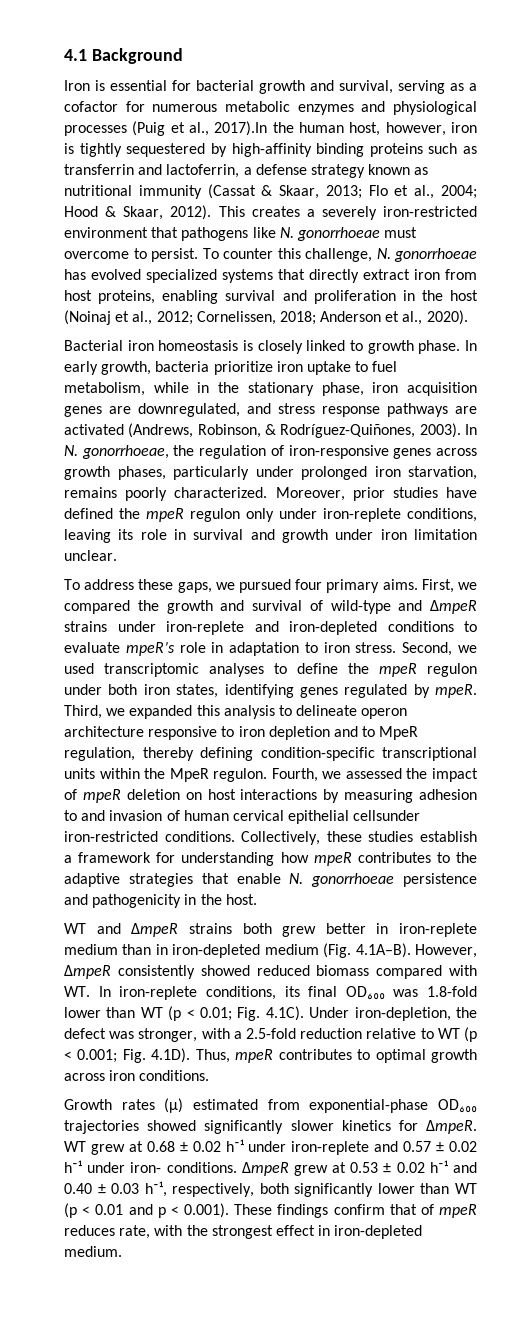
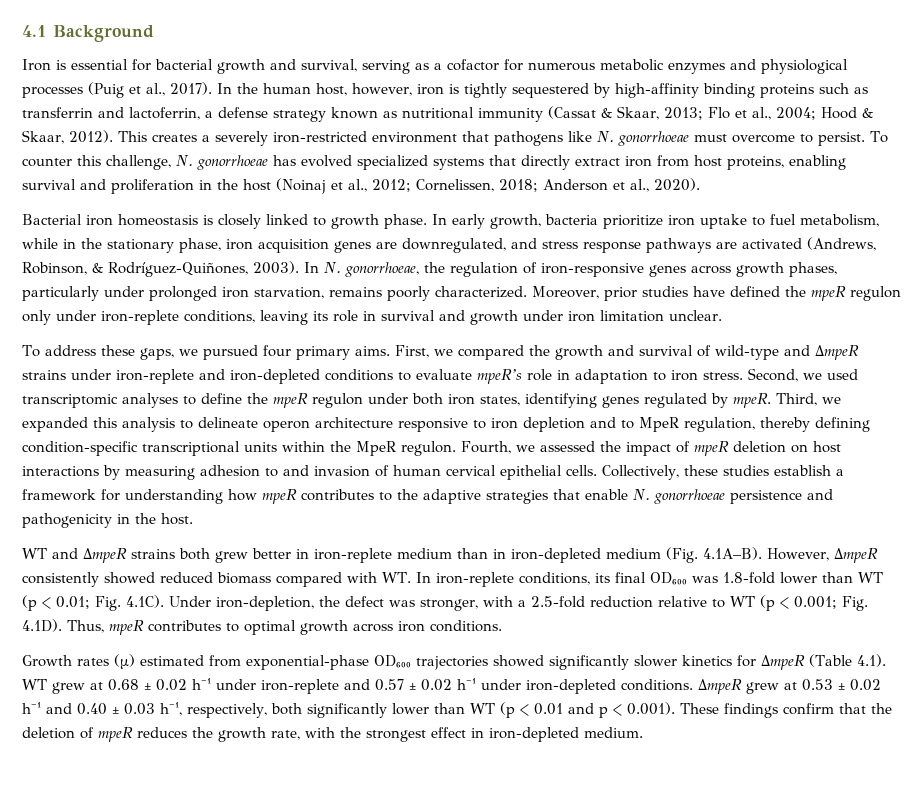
- Iron is essential for bacterial growth and survival, serving as a cofactor for numerous metabolic enzymes and physiological processes (Puig et al., 2017).In the human host, however, iron is tightly sequestered by high-affinity binding proteins such as transferrin and lactoferrin, a defense strategy known as nutritional immunity (Cassat & Skaar, 2013; Flo et al., 2004; Hood & Skaar, 2012).
+ Iron is essential for bacterial growth and survival, serving as a cofactor for numerous metabolic enzymes and physiological processes (Puig et al., 2017). In the human host, however, iron is tightly sequestered by high-affinity binding proteins such as transferrin and lactoferrin, a defense strategy known as nutritional immunity (Cassat & Skaar, 2013; Flo et al., 2004; Hood & Skaar, 2012).
- Fourth, we assessed the impact of mpeR deletion on host interactions by measuring adhesion to and invasion of human cervical epithelial cellsunder iron-restricted conditions.
+ Fourth, we assessed the impact of mpeR deletion on host interactions by measuring adhesion to and invasion of human cervical epithelial cells.
- Growth rates (μ) estimated from exponential-phase OD₆₀₀ trajectories showed significantly slower kinetics for ΔmpeR. WT grew at 0.68 ± 0.02 h⁻¹ under iron-replete and 0.57 ± 0.02 h⁻¹ under iron- conditions.
+ Growth rates (μ) estimated from exponential-phase OD₆₀₀ trajectories showed significantly slower kinetics for ΔmpeR (Table 4.1). WT grew at 0.68 ± 0.02 h⁻¹ under iron-replete and 0.57 ± 0.02 h⁻¹ under iron-depleted conditions.
- ΔmpeR grew at 0.53 ± 0.02 h⁻¹ and 0.40 ± 0.03 h⁻¹, respectively, both significantly lower than WT (p < 0.01 and p < 0.001). These findings confirm that of mpeR reduces rate, with the strongest effect in iron-depleted medium.
+ ΔmpeR grew at 0.53 ± 0.02 h⁻¹ and 0.40 ± 0.03 h⁻¹, respectively, both significantly lower than WT (p < 0.01 and p < 0.001). These findings confirm that the deletion of mpeR reduces the growth rate, with the strongest effect in iron-depleted medium.

